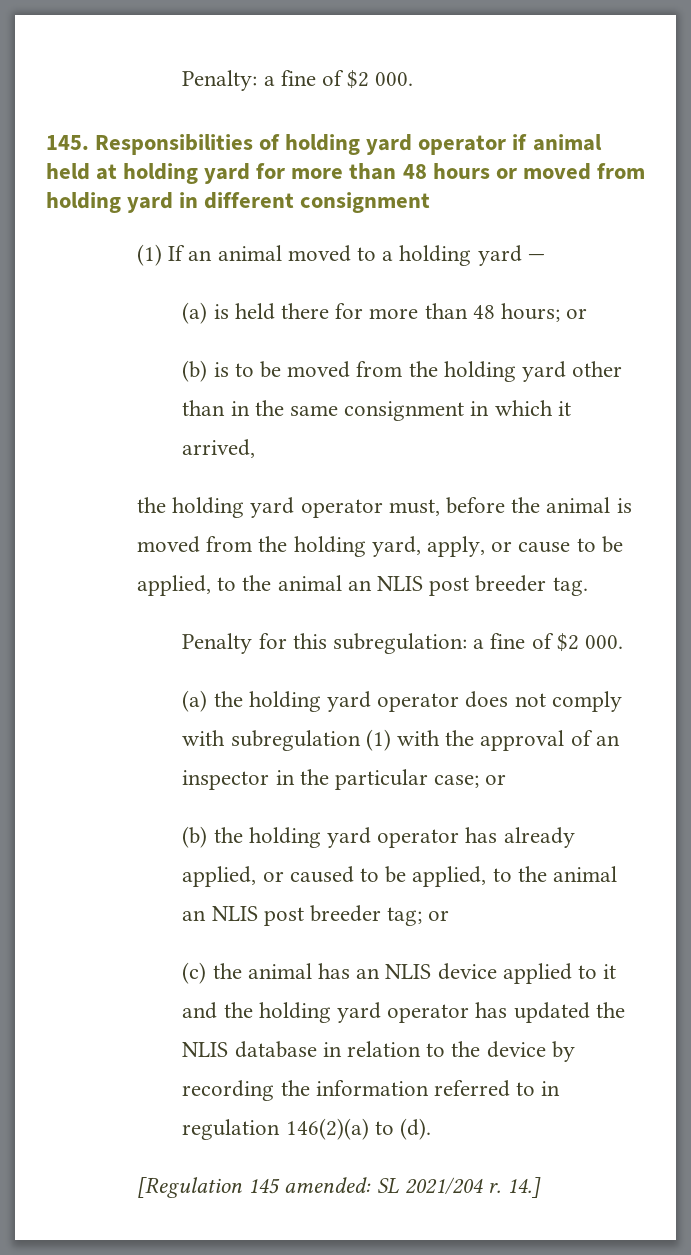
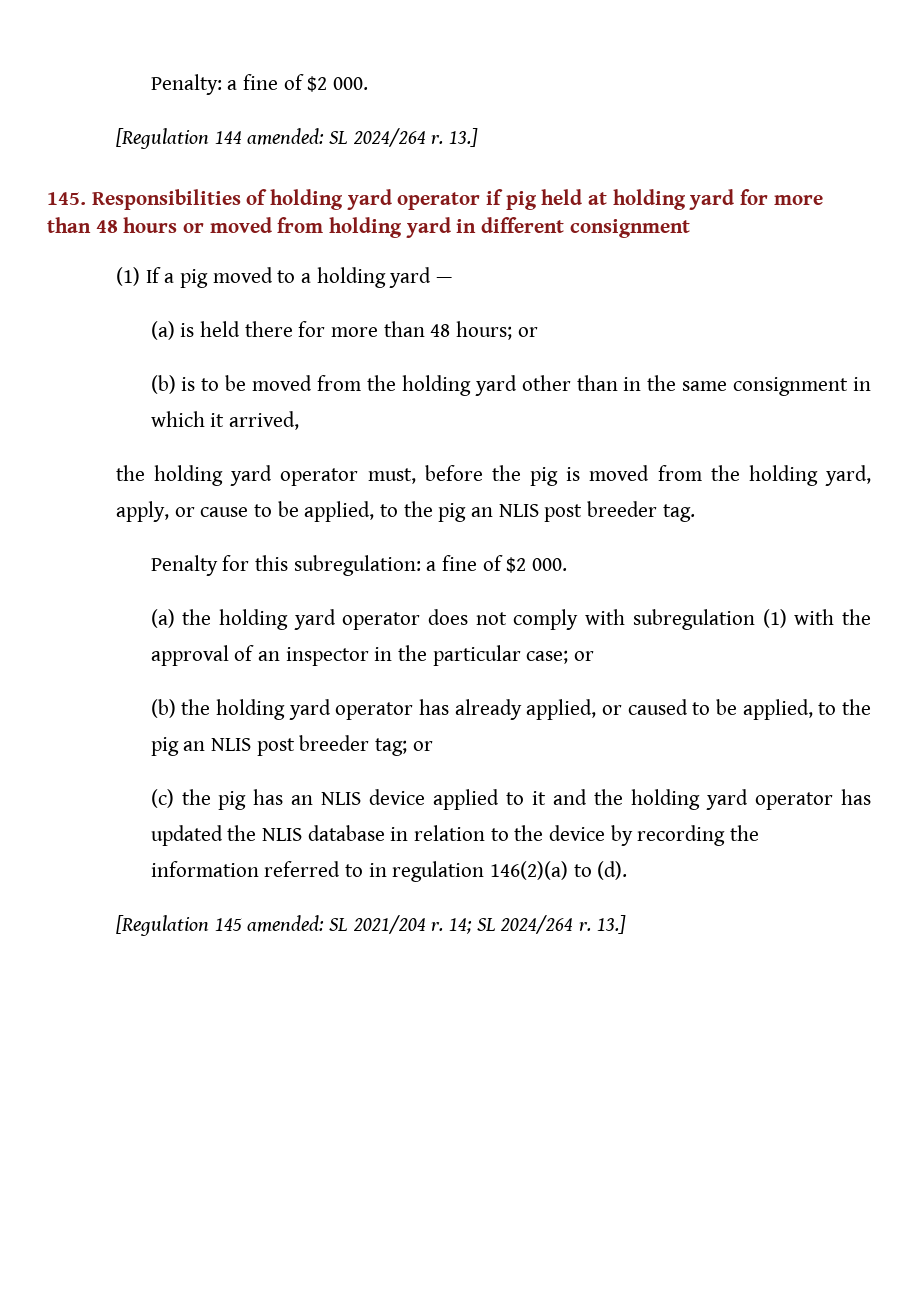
+ [Regulation 144 amended: SL 2024/264 r. 13.]
- 145. Responsibilities of holding yard operator if animal held at holding yard for more than 48 hours or moved from holding yard in different consignment
+ 145. Responsibilities of holding yard operator if pig held at holding yard for more than 48 hours or moved from holding yard in different consignment
- (1) If an animal moved to a holding yard —
+ (1) If a pig moved to a holding yard —
- the holding yard operator must, before the animal is moved from the holding yard, apply, or cause to be applied, to the animal an NLIS post breeder tag.
+ the holding yard operator must, before the pig is moved from the holding yard, apply, or cause to be applied, to the pig an NLIS post breeder tag.
- (b) the holding yard operator has already applied, or caused to be applied, to the animal an NLIS post breeder tag; or
+ (b) the holding yard operator has already applied, or caused to be applied, to the pig an NLIS post breeder tag; or
- (c) the animal has an NLIS device applied to it and the holding yard operator has updated the NLIS database in relation to the device by recording the information referred to in regulation 146(2)(a) to (d).
+ (c) the pig has an NLIS device applied to it and the holding yard operator has updated the NLIS database in relation to the device by recording the information referred to in regulation 146(2)(a) to (d).
- 14.]
+ 14; SL 2024/264 r. 13.]

